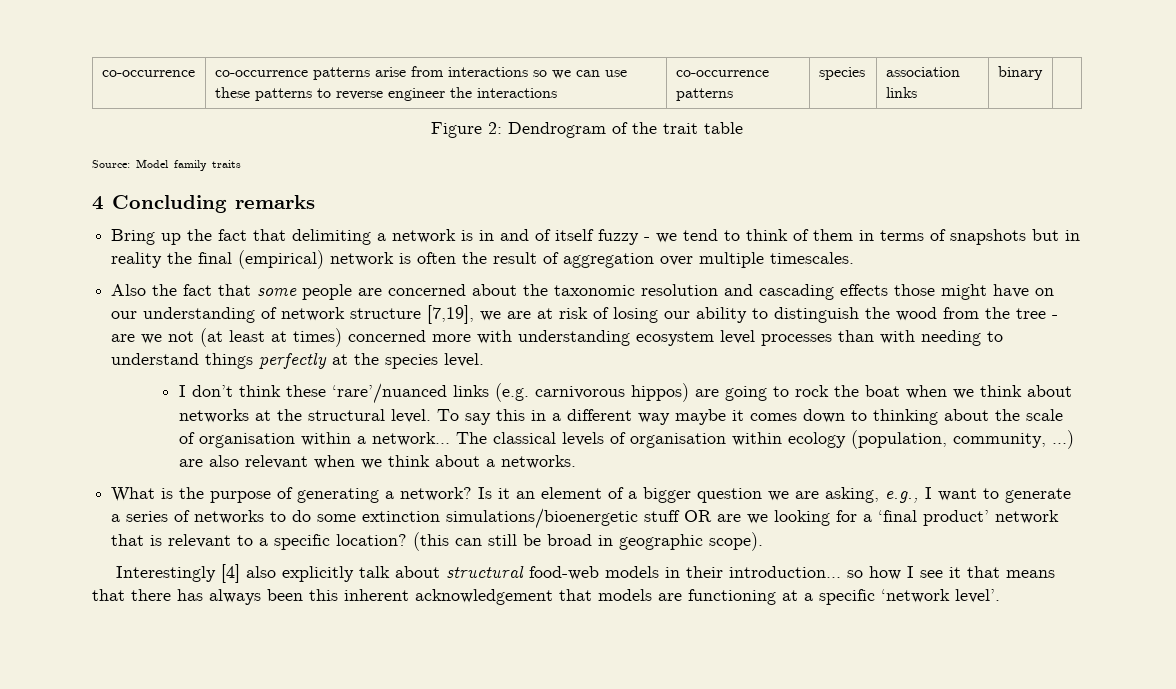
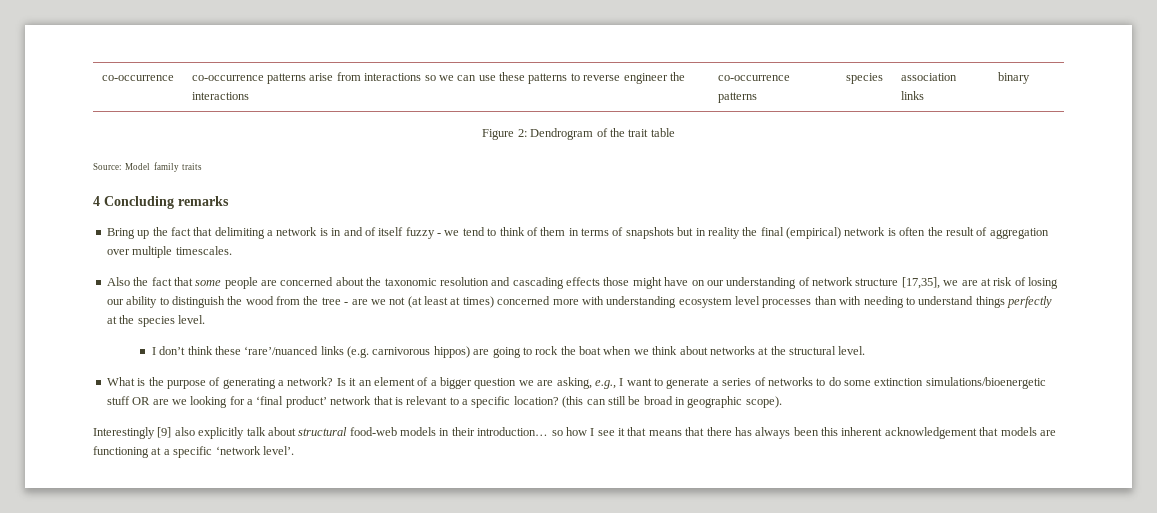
- Also the fact that some people are concerned about the taxonomic resolution and cascading effects those might have on our understanding of network structure [7,19], we are at risk of losing our ability to distinguish the wood from the tree - are we not (at least at times) concerned more with understanding ecosystem level processes than with needing to understand things perfectly at the species level.
+ Also the fact that some people are concerned about the taxonomic resolution and cascading effects those might have on our understanding of network structure [17,35], we are at risk of losing our ability to distinguish the wood from the tree - are we not (at least at times) concerned more with understanding ecosystem level processes than with needing to understand things perfectly at the species level.
- To say this in a different way maybe it comes down to thinking about the scale of organisation within a network… The classical levels of organisation within ecology (population, community, …) are also relevant when we think about a networks.
- Interestingly [4] also explicitly talk about structural food-web models in their introduction… so how I see it that means that there has always been this inherent acknowledgement that models are functioning at a specific ‘network level’.
+ Interestingly [9] also explicitly talk about structural food-web models in their introduction… so how I see it that means that there has always been this inherent acknowledgement that models are functioning at a specific ‘network level’.

